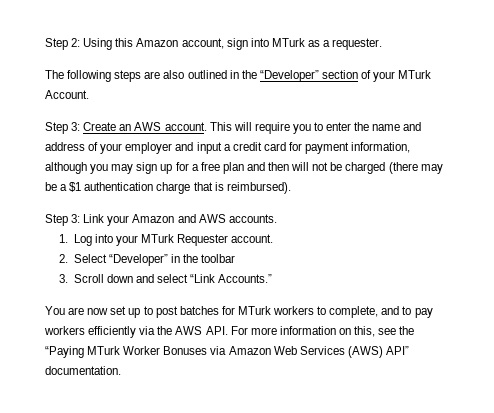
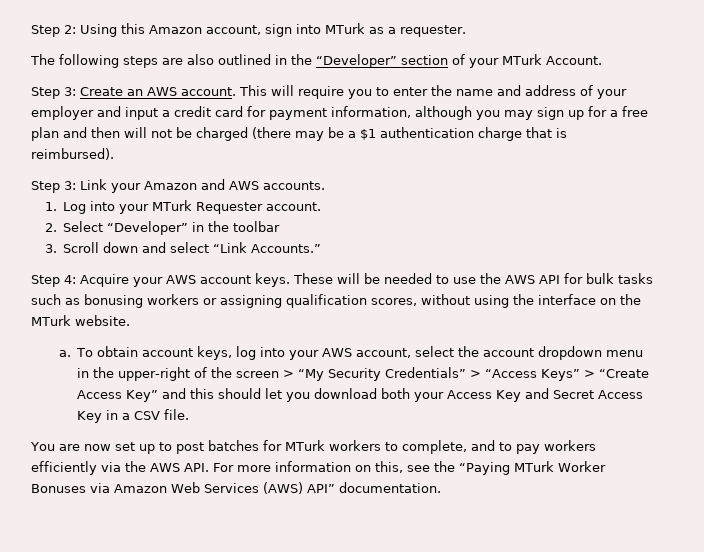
+ Step 4: Acquire your AWS account keys. These will be needed to use the AWS API for bulk tasks such as bonusing workers or assigning qualification scores, without using the interface on the MTurk website.
+ a. To obtain account keys, log into your AWS account, select the account dropdown menu in the upper-right of the screen > “My Security Credentials” > “Access Keys” > “Create Access Key” and this should let you download both your Access Key and Secret Access Key in a CSV file.

